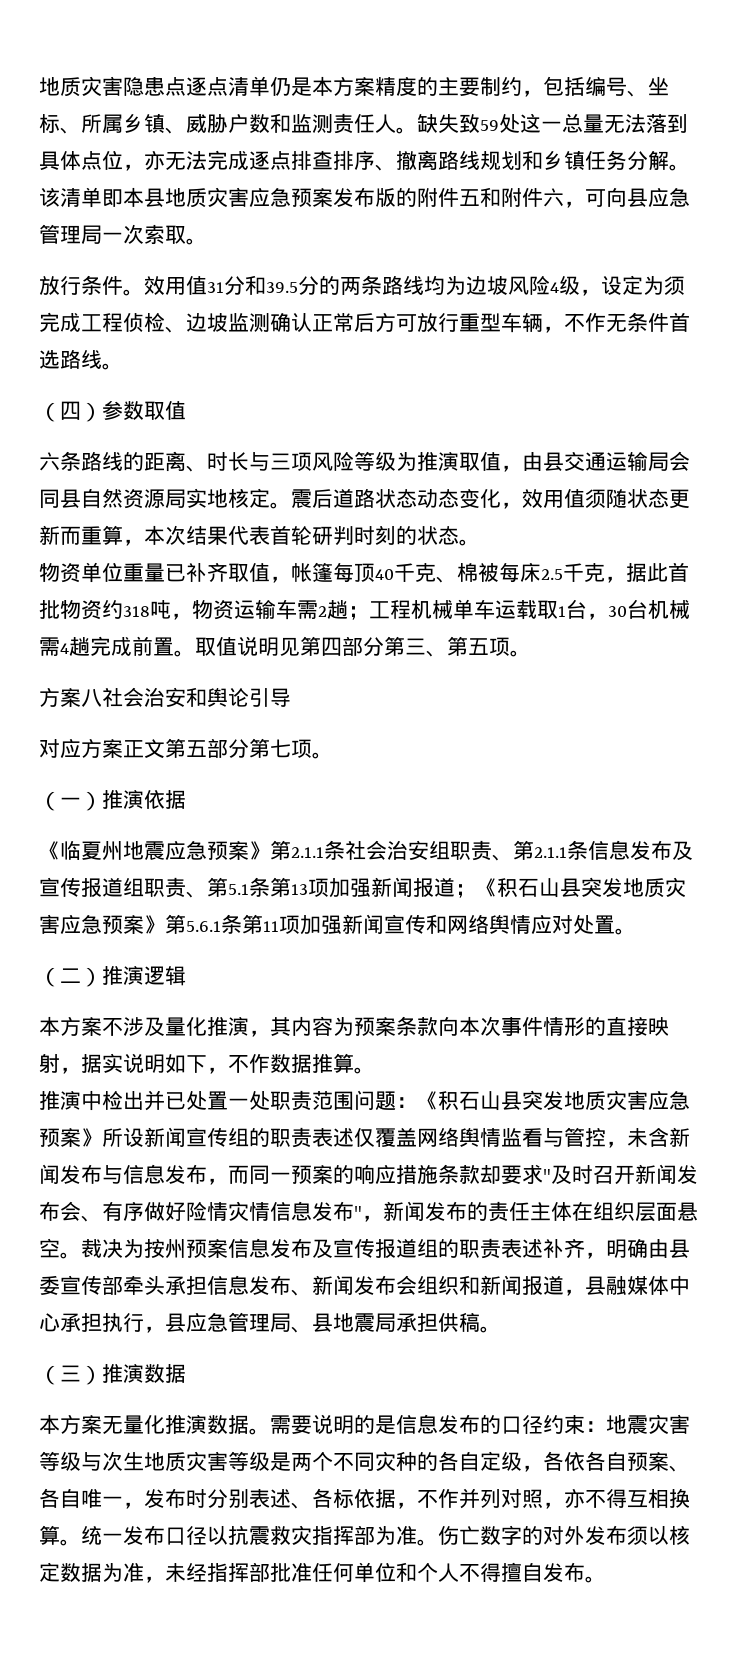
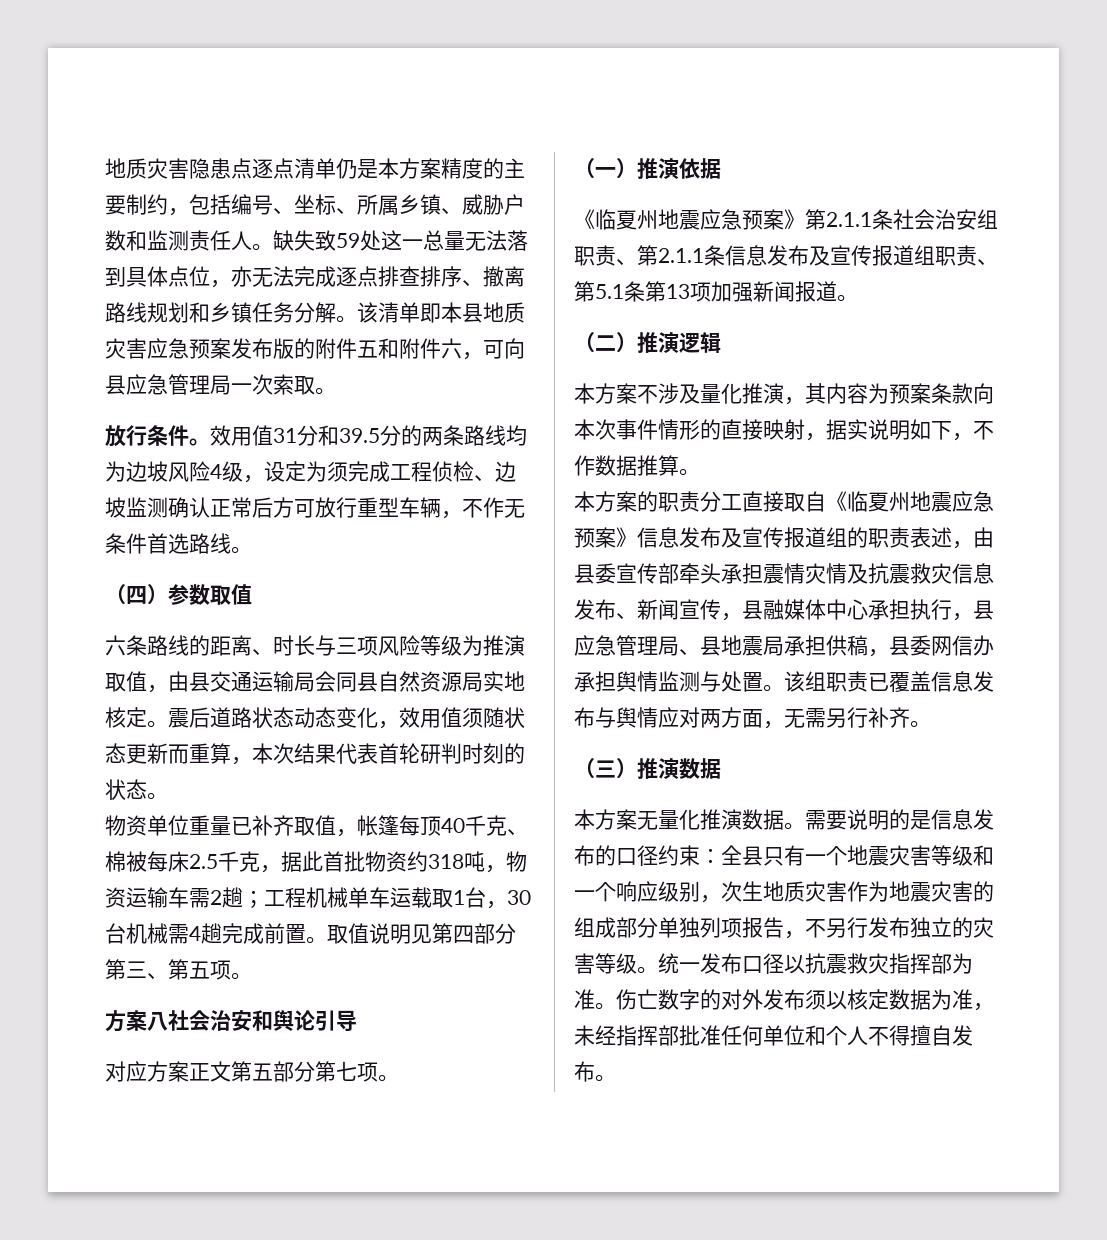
- 《临夏州地震应急预案》第2.1.1条社会治安组职责、第2.1.1条信息发布及宣传报道组职责、第5.1条第13项加强新闻报道；《积石山县突发地质灾害应急预案》第5.6.1条第11项加强新闻宣传和网络舆情应对处置。
+ 《临夏州地震应急预案》第2.1.1条社会治安组职责、第2.1.1条信息发布及宣传报道组职责、第5.1条第13项加强新闻报道。
- 推演中检出并已处置一处职责范围问题：《积石山县突发地质灾害应急预案》所设新闻宣传组的职责表述仅覆盖网络舆情监看与管控，未含新闻发布与信息发布，而同一预案的响应措施条款却要求"及时召开新闻发布会、有序做好险情灾情信息发布"，新闻发布的责任主体在组织层面悬空。裁决为按州预案信息发布及宣传报道组的职责表述补齐，明确由县委宣传部牵头承担信息发布、新闻发布会组织和新闻报道，县融媒体中心承担执行，县应急管理局、县地震局承担供稿。
+ 本方案的职责分工直接取自《临夏州地震应急预案》信息发布及宣传报道组的职责表述，由县委宣传部牵头承担震情灾情及抗震救灾信息发布、新闻宣传，县融媒体中心承担执行，县应急管理局、县地震局承担供稿，县委网信办承担舆情监测与处置。该组职责已覆盖信息发布与舆情应对两方面，无需另行补齐。
- 需要说明的是信息发布的口径约束：地震灾害等级与次生地质灾害等级是两个不同灾种的各自定级，各依各自预案、各自唯一，发布时分别表述、各标依据，不作并列对照，亦不得互相换算。
+ 需要说明的是信息发布的口径约束：全县只有一个地震灾害等级和一个响应级别，次生地质灾害作为地震灾害的组成部分单独列项报告，不另行发布独立的灾害等级。

